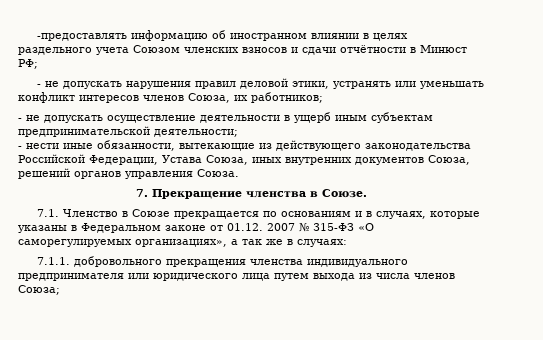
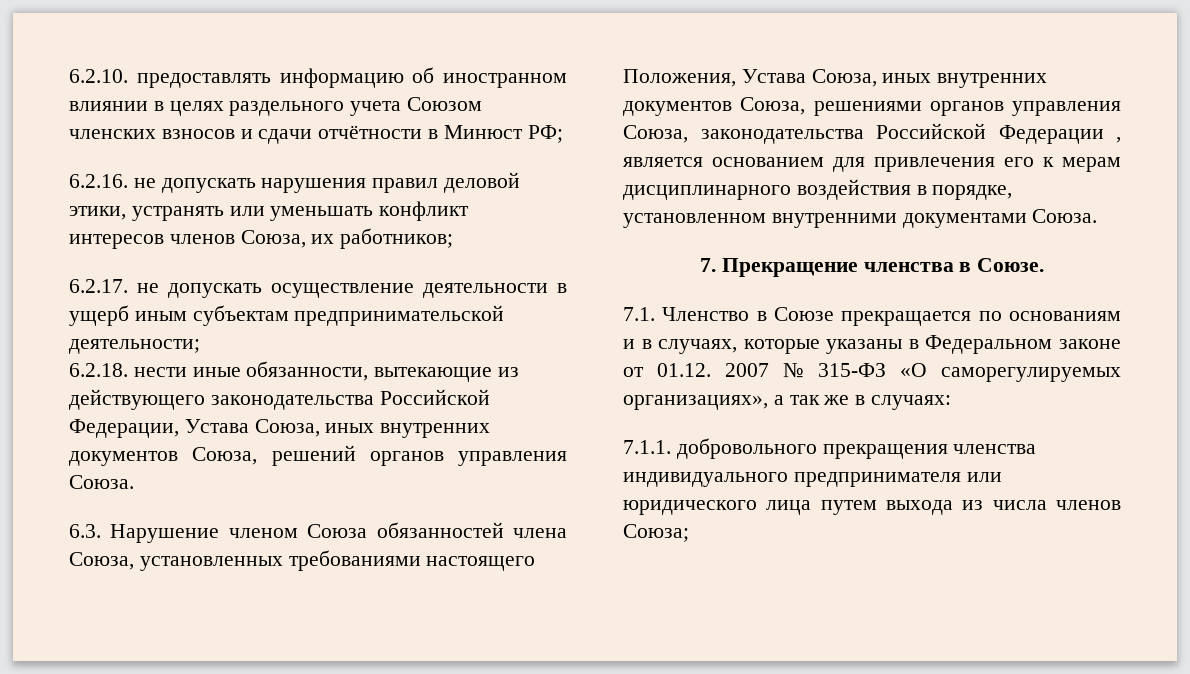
- -предоставлять информацию об иностранном влиянии в целях раздельного учета Союзом членских взносов и сдачи отчётности в Минюст РФ;
+ 6.2.10. предоставлять информацию об иностранном влиянии в целях раздельного учета Союзом членских взносов и сдачи отчётности в Минюст РФ;
- - не допускать нарушения правил деловой этики, устранять или уменьшать конфликт интересов членов Союза, их работников;
+ 6.2.16. не допускать нарушения правил деловой этики, устранять или уменьшать конфликт интересов членов Союза, их работников;
- - не допускать осуществление деятельности в ущерб иным субъектам предпринимательской деятельности;
+ 6.2.17. не допускать осуществление деятельности в ущерб иным субъектам предпринимательской деятельности;
- - нести иные обязанности, вытекающие из действующего законодательства Российской Федерации, Устава Союза, иных внутренних документов Союза, решений органов управления Союза.
+ 6.2.18. нести иные обязанности, вытекающие из действующего законодательства Российской Федерации, Устава Союза, иных внутренних документов Союза, решений органов управления Союза.
+ 6.3. Нарушение членом Союза обязанностей члена Союза, установленных требованиями настоящего Положения, Устава Союза, иных внутренних документов Союза, решениями органов управления Союза, законодательства Российской Федерации , является основанием для привлечения его к мерам дисциплинарного воздействия в порядке, установленном внутренними документами Союза.

